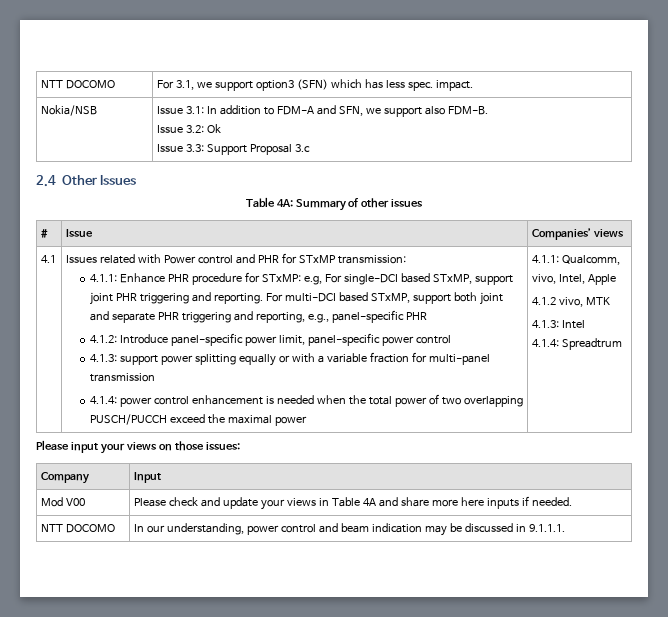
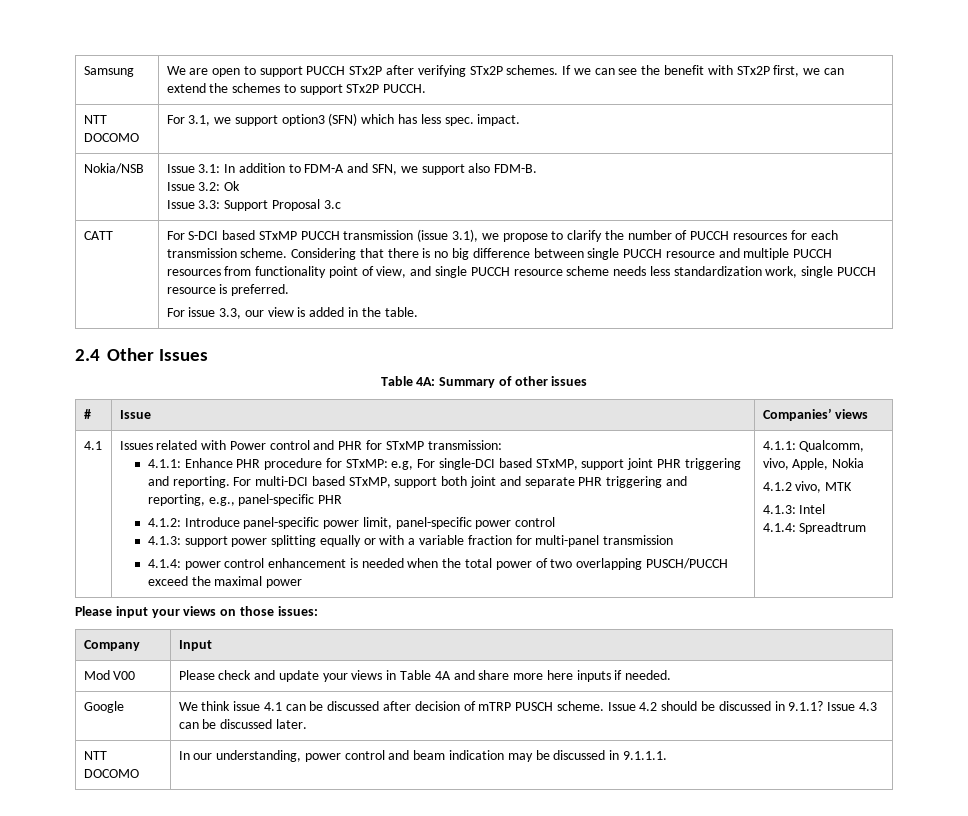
+ Samsung | We are open to support PUCCH STx2P after verifying STx2P schemes. If we can see the benefit with STx2P first, we can extend the schemes to support STx2P PUCCH.
+ CATT | For S-DCI based STxMP PUCCH transmission (issue 3.1), we propose to clarify the number of PUCCH resources for each transmission scheme. Considering that there is no big difference between single PUCCH resource and multiple PUCCH resources from functionality point of view, and single PUCCH resource scheme needs less standardization work, single PUCCH resource is preferred.
+ For issue 3.3, our view is added in the table.
- 4.1.1: Qualcomm, vivo, Intel, Apple
+ 4.1.1: Qualcomm, vivo, Apple, Nokia
+ Google | We think issue 4.1 can be discussed after decision of mTRP PUSCH scheme. Issue 4.2 should be discussed in 9.1.1? Issue 4.3 can be discussed later.

